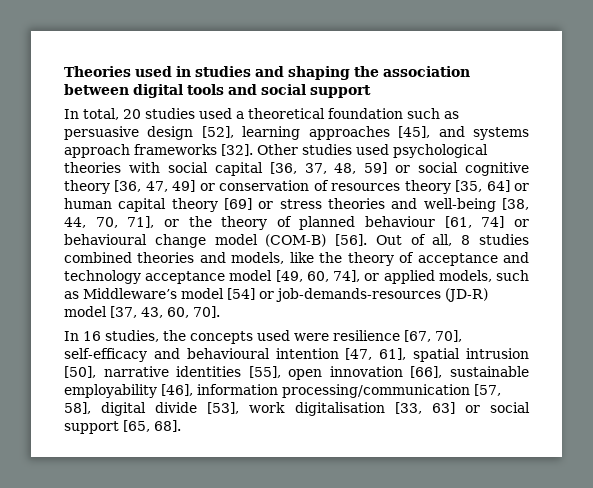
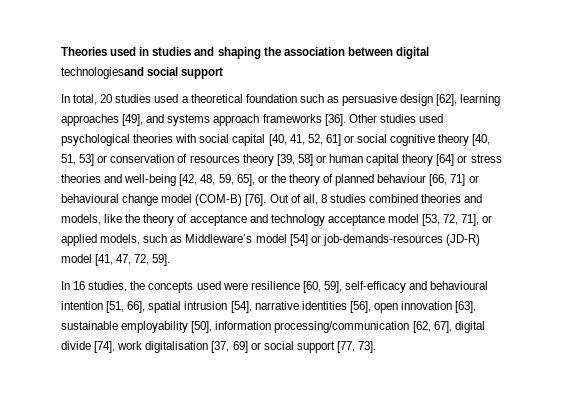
- Theories used in studies and shaping the association between digital tools and social support
+ Theories used in studies and shaping the association between digital technologiesand social support
- In total, 20 studies used a theoretical foundation such as persuasive design [52], learning approaches [45], and systems approach frameworks [32].
+ In total, 20 studies used a theoretical foundation such as persuasive design [62], learning approaches [49], and systems approach frameworks [36].
- Other studies used psychological theories with social capital [36, 37, 48, 59] or social cognitive theory [36, 47, 49] or conservation of resources theory [35, 64] or human capital theory [69] or stress theories and well-being [38, 44, 70, 71], or the theory of planned behaviour [61, 74] or behavioural change model (COM-B) [56].
+ Other studies used psychological theories with social capital [40, 41, 52, 61] or social cognitive theory [40, 51, 53] or conservation of resources theory [39, 58] or human capital theory [64] or stress theories and well-being [42, 48, 59, 65], or the theory of planned behaviour [66, 71] or behavioural change model (COM-B) [76].
- Out of all, 8 studies combined theories and models, like the theory of acceptance and technology acceptance model [49, 60, 74], or applied models, such as Middleware’s model [54] or job-demands-resources (JD-R) model [37, 43, 60, 70].
+ Out of all, 8 studies combined theories and models, like the theory of acceptance and technology acceptance model [53, 72, 71], or applied models, such as Middleware’s model [54] or job-demands-resources (JD-R) model [41, 47, 72, 59].
- In 16 studies, the concepts used were resilience [67, 70], self-efficacy and behavioural intention [47, 61], spatial intrusion [50], narrative identities [55], open innovation [66], sustainable employability [46], information processing/communication [57, 58], digital divide [53], work digitalisation [33, 63] or social support [65, 68].
+ In 16 studies, the concepts used were resilience [60, 59], self-efficacy and behavioural intention [51, 66], spatial intrusion [54], narrative identities [56], open innovation [63], sustainable employability [50], information processing/communication [62, 67], digital divide [74], work digitalisation [37, 69] or social support [77, 73].

